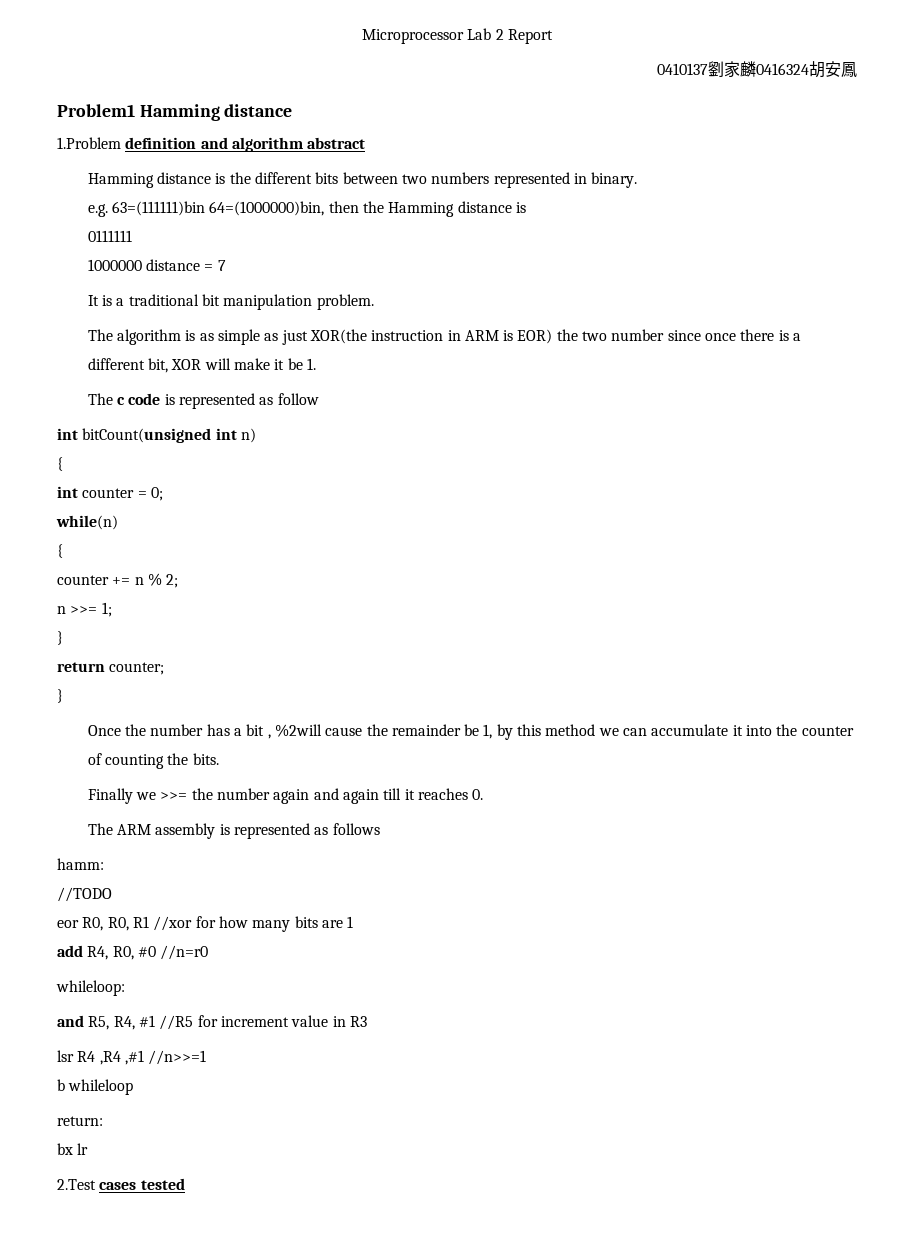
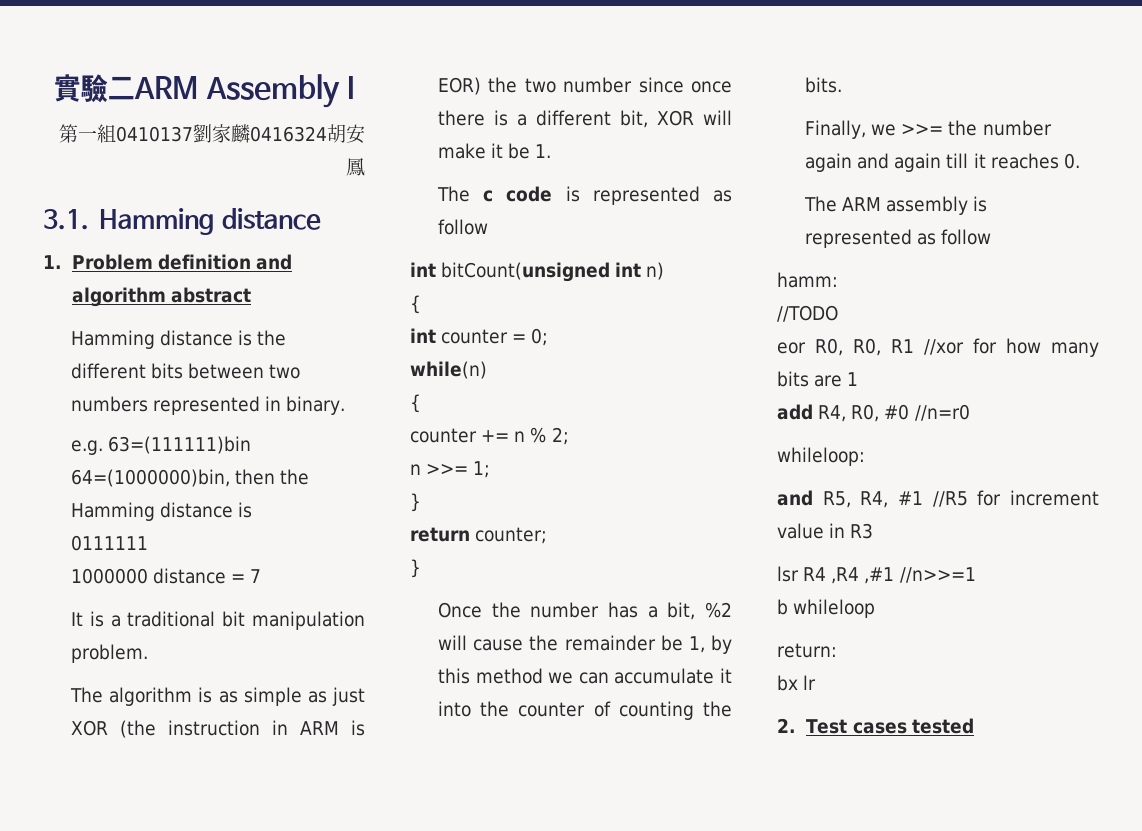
- Microprocessor Lab 2 Report
- 0410137劉家麟0416324胡安鳳
+ 實驗二ARM Assembly I
+ 第一組0410137劉家麟0416324胡安鳳
- Problem1 Hamming distance
+ 3.1. Hamming distance
- 1.Problem definition and algorithm abstract
+ 1. Problem definition and algorithm abstract
- The algorithm is as simple as just XOR(the instruction in ARM is EOR) the two number since once there is a different bit, XOR will make it be 1.
+ The algorithm is as simple as just XOR (the instruction in ARM is EOR) the two number since once there is a different bit, XOR will make it be 1.
- Once the number has a bit , %2will cause the remainder be 1, by this method we can accumulate it into the counter of counting the bits.
+ Once the number has a bit, %2 will cause the remainder be 1, by this method we can accumulate it into the counter of counting the bits.
- Finally we >>= the number again and again till it reaches 0.
+ Finally, we >>= the number again and again till it reaches 0.
- The ARM assembly is represented as follows
+ The ARM assembly is represented as follow
- 2.Test cases tested
+ 2. Test cases tested

